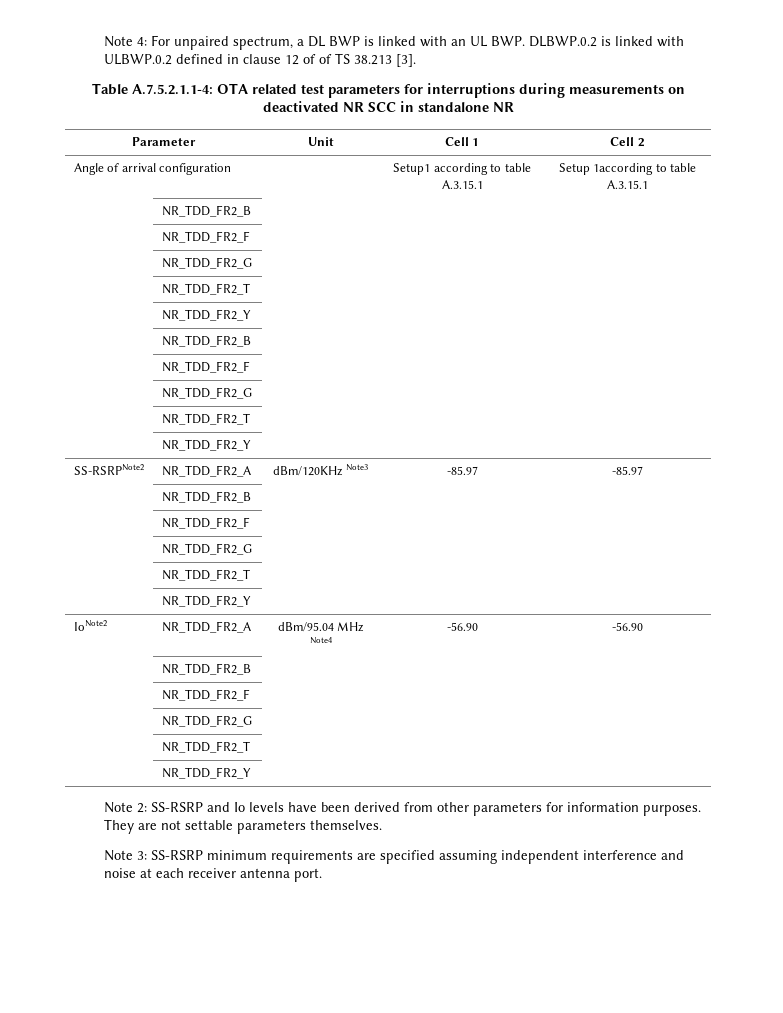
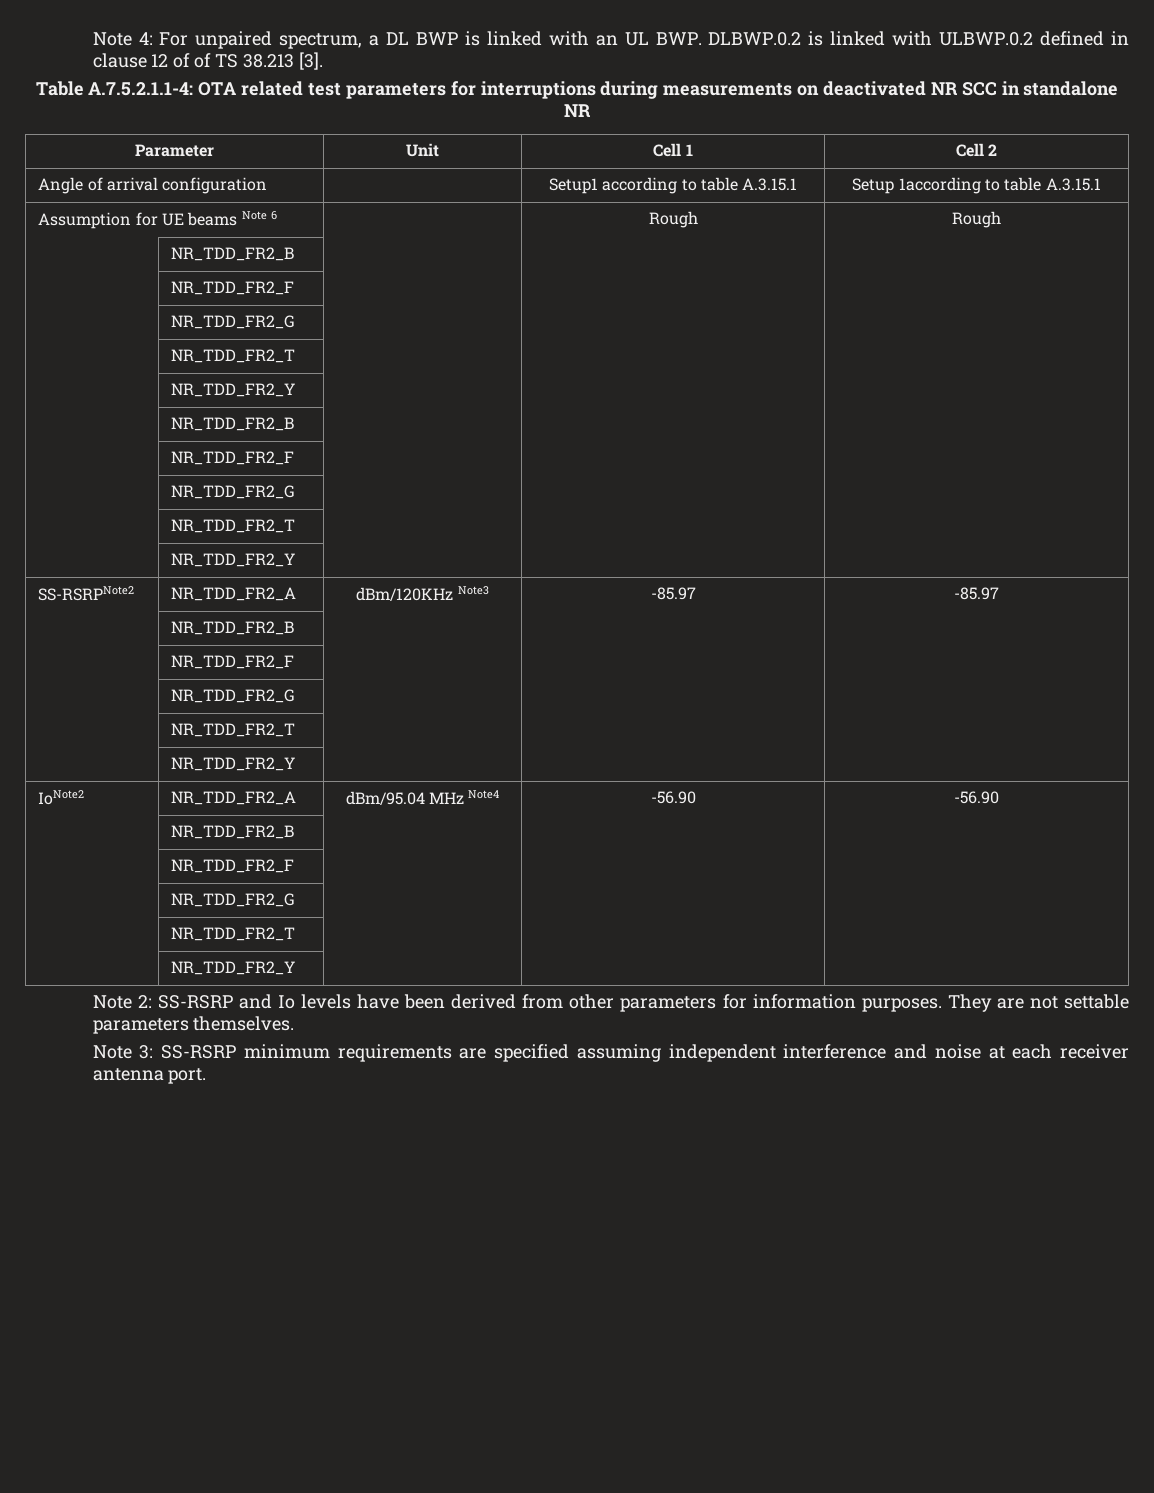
+ Assumption for UE beams Note 6 | | Rough | Rough

